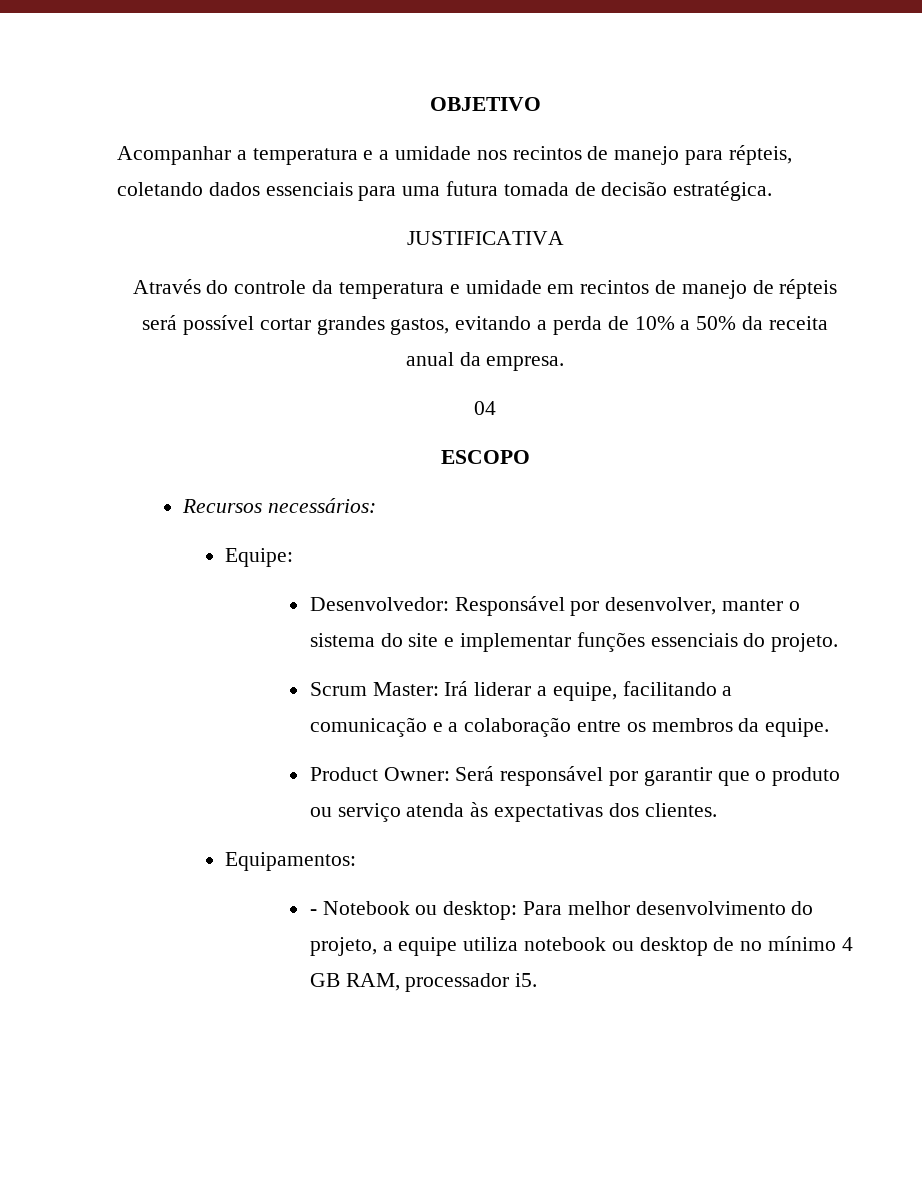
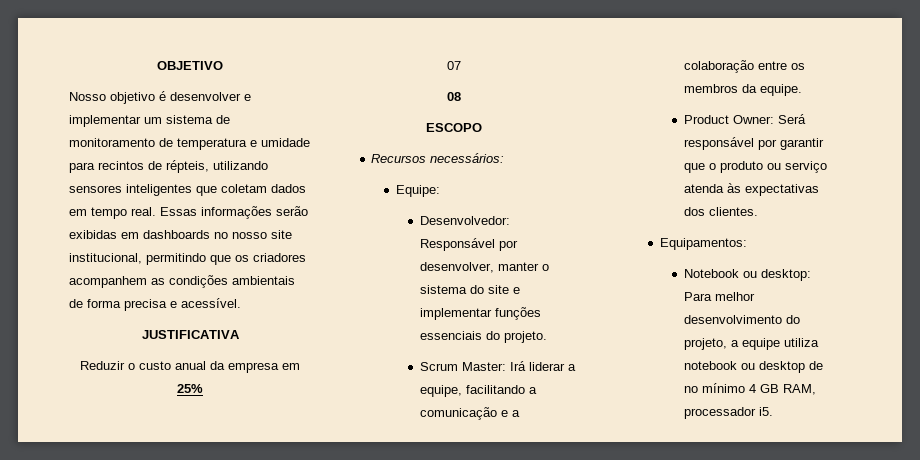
- Acompanhar a temperatura e a umidade nos recintos de manejo para répteis, coletando dados essenciais para uma futura tomada de decisão estratégica.
+ Nosso objetivo é desenvolver e implementar um sistema de monitoramento de temperatura e umidade para recintos de répteis, utilizando sensores inteligentes que coletam dados em tempo real. Essas informações serão exibidas em dashboards no nosso site institucional, permitindo que os criadores acompanhem as condições ambientais de forma precisa e acessível.
  JUSTIFICATIVA
- Através do controle da temperatura e umidade em recintos de manejo de répteis será possível cortar grandes gastos, evitando a perda de 10% a 50% da receita anual da empresa.
- 04
+ Reduzir o custo anual da empresa em 25%
+ 07
+ 08
- - Notebook ou desktop: Para melhor desenvolvimento do projeto, a equipe utiliza notebook ou desktop de no mínimo 4 GB RAM, processador i5.
+ Notebook ou desktop: Para melhor desenvolvimento do projeto, a equipe utiliza notebook ou desktop de no mínimo 4 GB RAM, processador i5.

